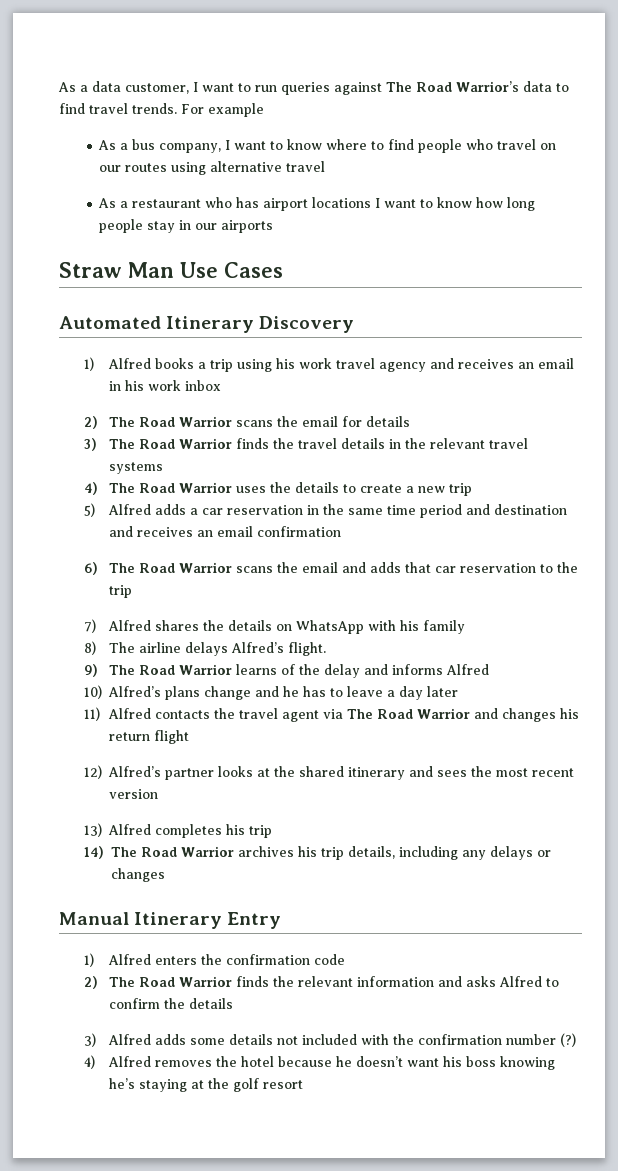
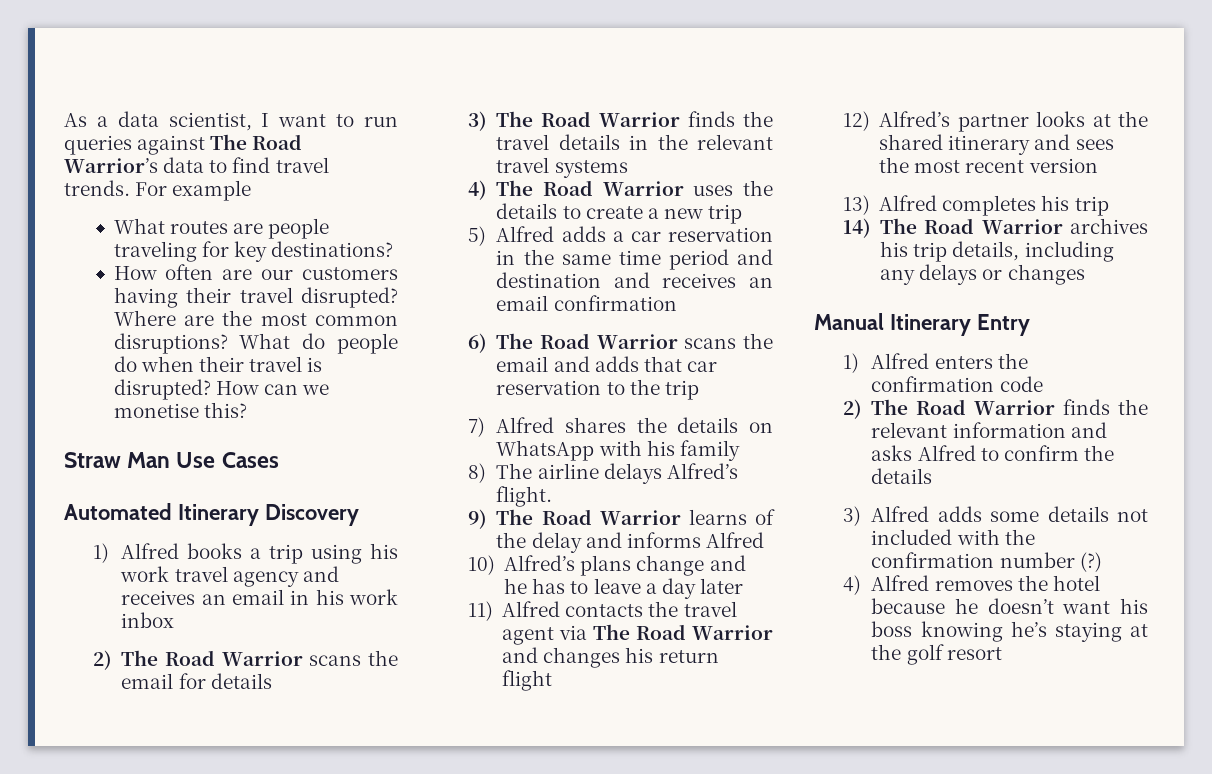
- As a data customer, I want to run queries against The Road Warrior’s data to find travel trends.
+ As a data scientist, I want to run queries against The Road Warrior’s data to find travel trends.
- As a bus company, I want to know where to find people who travel on our routes using alternative travel
- As a restaurant who has airport locations I want to know how long people stay in our airports
+ What routes are people traveling for key destinations?
+ How often are our customers having their travel disrupted? Where are the most common disruptions? What do people do when their travel is disrupted? How can we monetise this?

